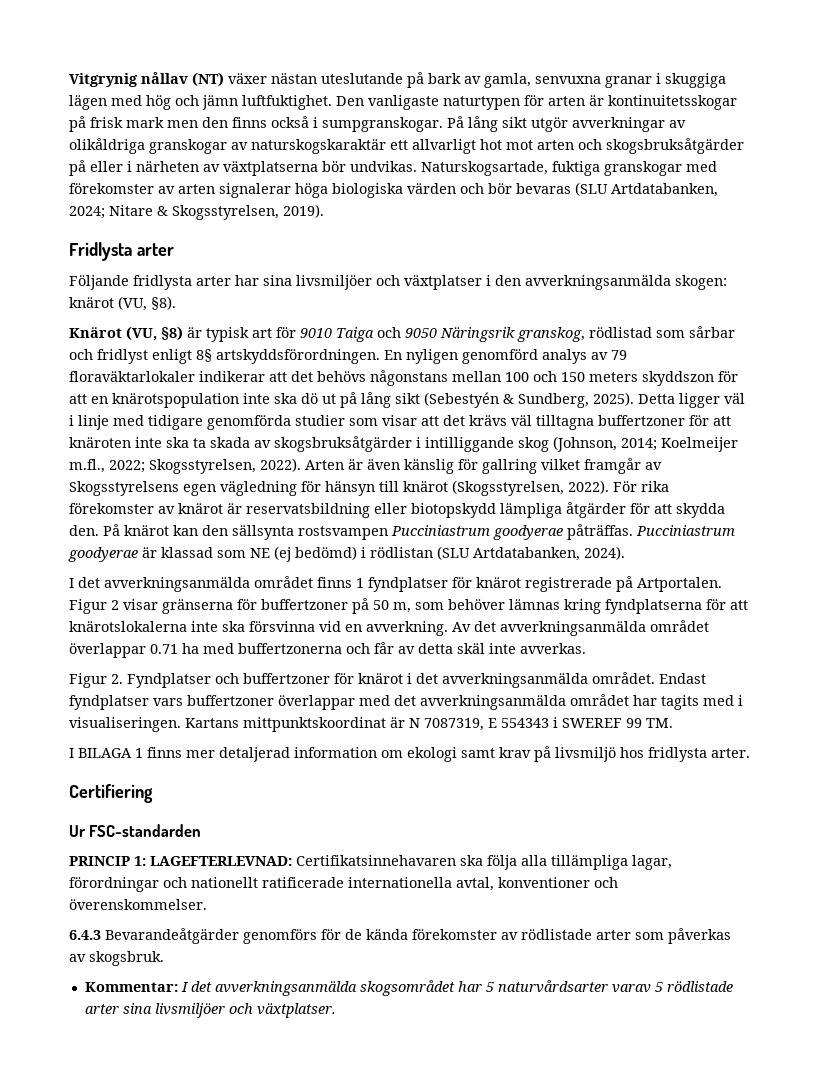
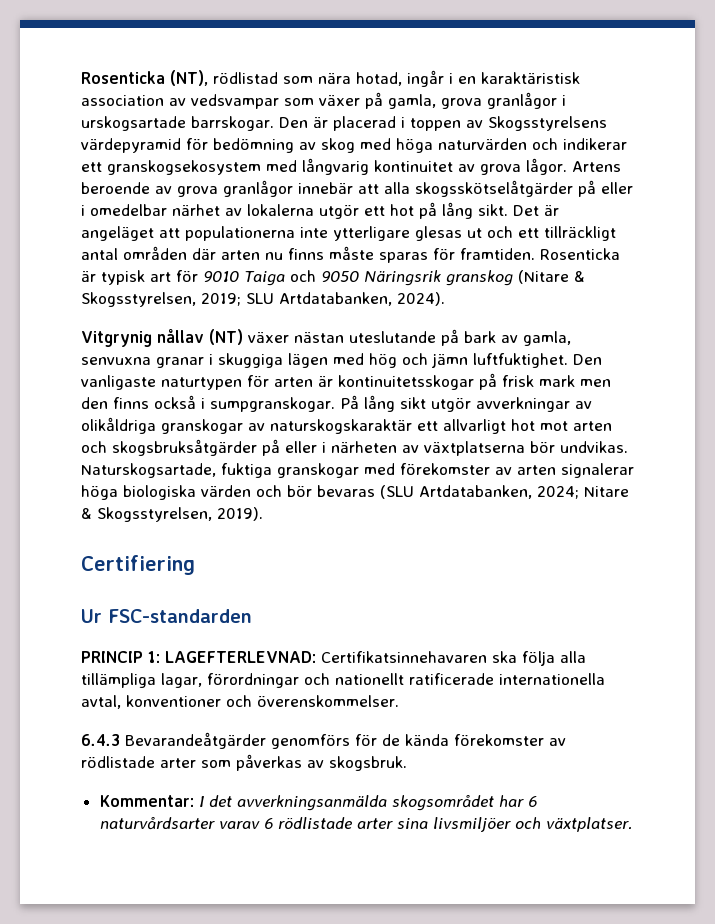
+ Rosenticka (NT), rödlistad som nära hotad, ingår i en karaktäristisk association av vedsvampar som växer på gamla, grova granlågor i urskogsartade barrskogar. Den är placerad i toppen av Skogsstyrelsens värdepyramid för bedömning av skog med höga naturvärden och indikerar ett granskogsekosystem med långvarig kontinuitet av grova lågor. Artens beroende av grova granlågor innebär att alla skogsskötselåtgärder på eller i omedelbar närhet av lokalerna utgör ett hot på lång sikt. Det är angeläget att populationerna inte ytterligare glesas ut och ett tillräckligt antal områden där arten nu finns måste sparas för framtiden. Rosenticka är typisk art för 9010 Taiga och 9050 Näringsrik granskog (Nitare & Skogsstyrelsen, 2019; SLU Artdatabanken, 2024).
- Fridlysta arter
- Följande fridlysta arter har sina livsmiljöer och växtplatser i den avverkningsanmälda skogen: knärot (VU, §8).
- Knärot (VU, §8) är typisk art för 9010 Taiga och 9050 Näringsrik granskog, rödlistad som sårbar och fridlyst enligt 8§ artskyddsförordningen. En nyligen genomförd analys av 79 floraväktarlokaler indikerar att det behövs någonstans mellan 100 och 150 meters skyddszon för att en knärotspopulation inte ska dö ut på lång sikt (Sebestyén & Sundberg, 2025). Detta ligger väl i linje med tidigare genomförda studier som visar att det krävs väl tilltagna buffertzoner för att knäroten inte ska ta skada av skogsbruksåtgärder i intilliggande skog (Johnson, 2014; Koelmeijer m.fl., 2022; Skogsstyrelsen, 2022). Arten är även känslig för gallring vilket framgår av Skogsstyrelsens egen vägledning för hänsyn till knärot (Skogsstyrelsen, 2022). För rika förekomster av knärot är reservatsbildning eller biotopskydd lämpliga åtgärder för att skydda den. På knärot kan den sällsynta rostsvampen Pucciniastrum goodyerae påträffas. Pucciniastrum goodyerae är klassad som NE (ej bedömd) i rödlistan (SLU Artdatabanken, 2024).
- I det avverkningsanmälda området finns 1 fyndplatser för knärot registrerade på Artportalen. Figur 2 visar gränserna för buffertzoner på 50 m, som behöver lämnas kring fyndplatserna för att knärotslokalerna inte ska försvinna vid en avverkning. Av det avverkningsanmälda området överlappar 0.71 ha med buffertzonerna och får av detta skäl inte avverkas.
- Figur 2. Fyndplatser och buffertzoner för knärot i det avverkningsanmälda området. Endast fyndplatser vars buffertzoner överlappar med det avverkningsanmälda området har tagits med i visualiseringen. Kartans mittpunktskoordinat är N 7087319, E 554343 i SWEREF 99 TM.
- I BILAGA 1 finns mer detaljerad information om ekologi samt krav på livsmiljö hos fridlysta arter.
- Kommentar: I det avverkningsanmälda skogsområdet har 5 naturvårdsarter varav 5 rödlistade arter sina livsmiljöer och växtplatser.
+ Kommentar: I det avverkningsanmälda skogsområdet har 6 naturvårdsarter varav 6 rödlistade arter sina livsmiljöer och växtplatser.

